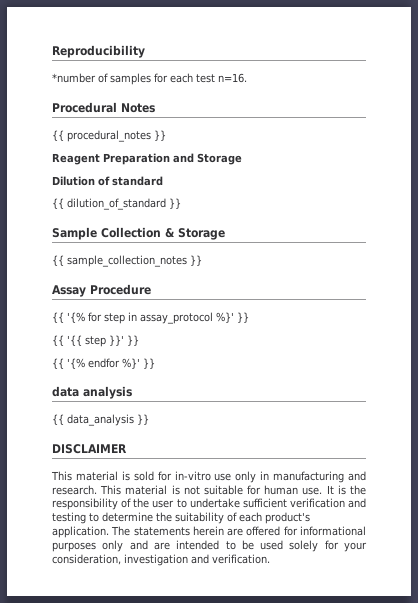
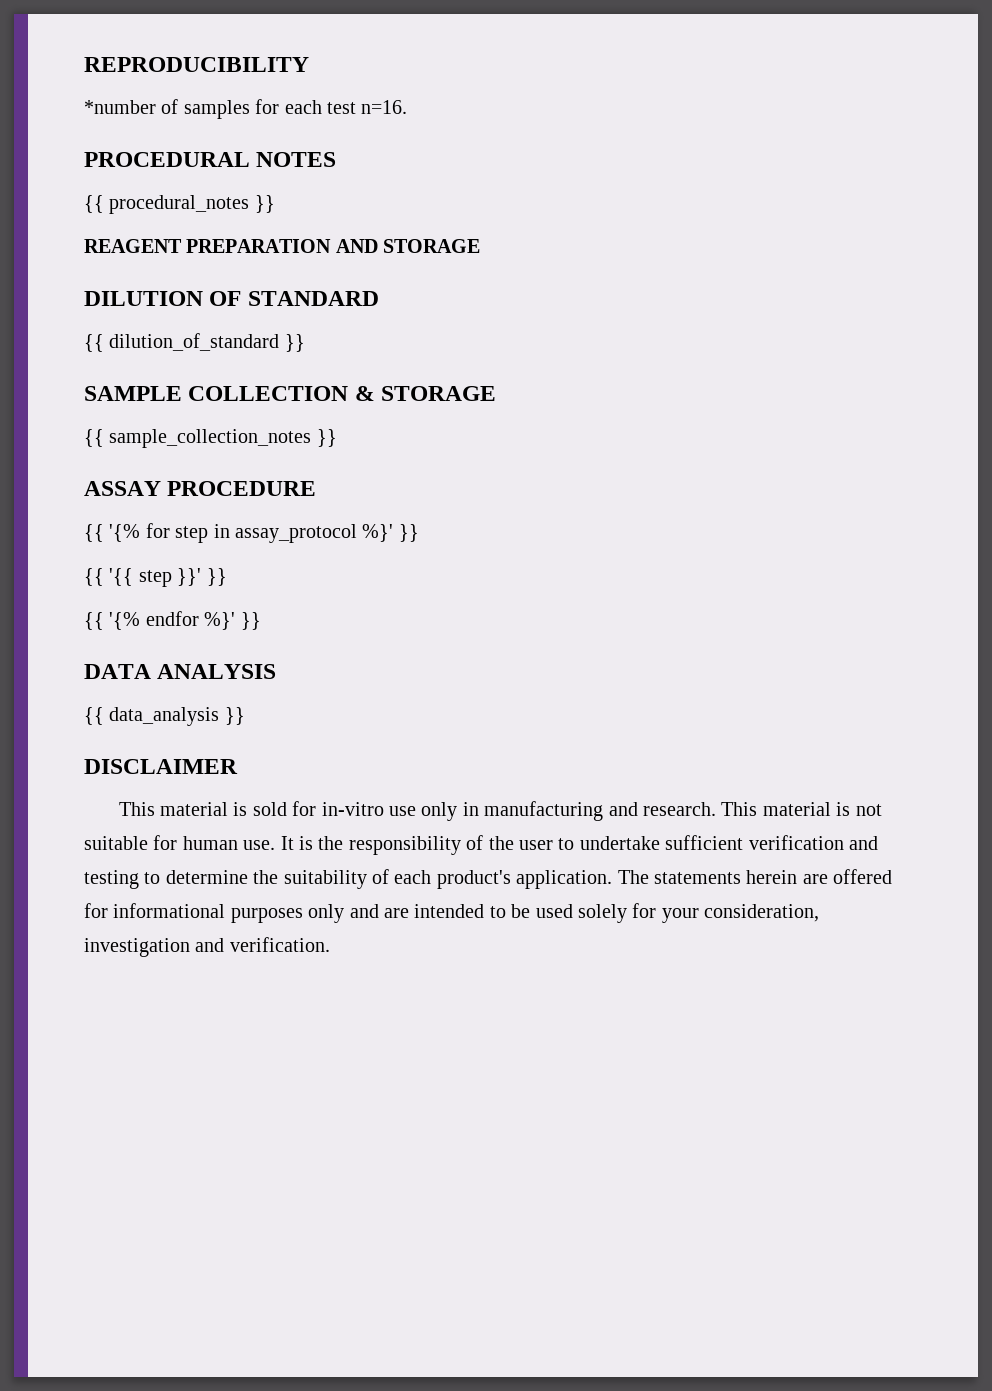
- Reproducibility
+ REPRODUCIBILITY
- Procedural Notes
+ PROCEDURAL NOTES
- Reagent Preparation and Storage
- Dilution of standard
+ REAGENT PREPARATION AND STORAGE
+ DILUTION OF STANDARD
- Sample Collection & Storage
+ SAMPLE COLLECTION & STORAGE
- Assay Procedure
+ ASSAY PROCEDURE
- data analysis
+ DATA ANALYSIS

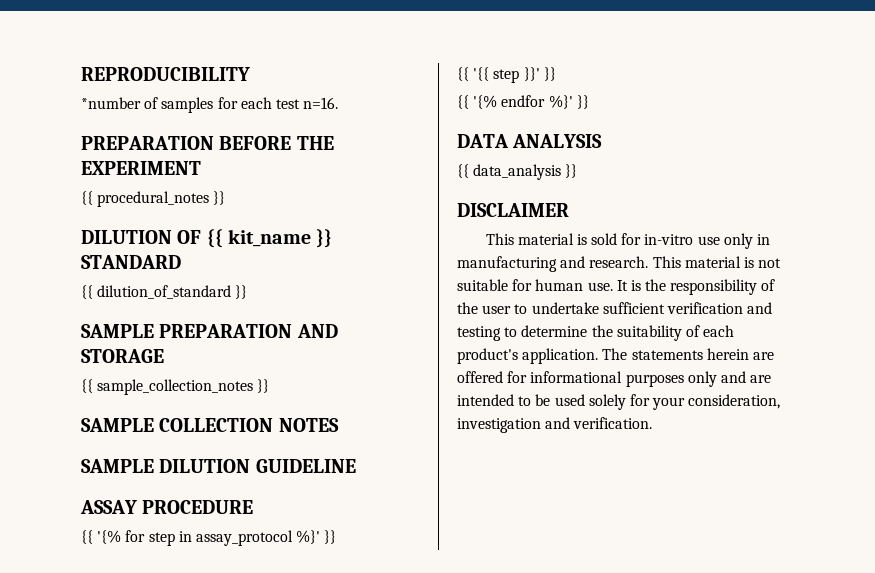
- PROCEDURAL NOTES
+ PREPARATION BEFORE THE EXPERIMENT
- REAGENT PREPARATION AND STORAGE
- DILUTION OF STANDARD
+ DILUTION OF {{ kit_name }} STANDARD
- SAMPLE COLLECTION & STORAGE
+ SAMPLE PREPARATION AND STORAGE
+ SAMPLE COLLECTION NOTES
+ SAMPLE DILUTION GUIDELINE

